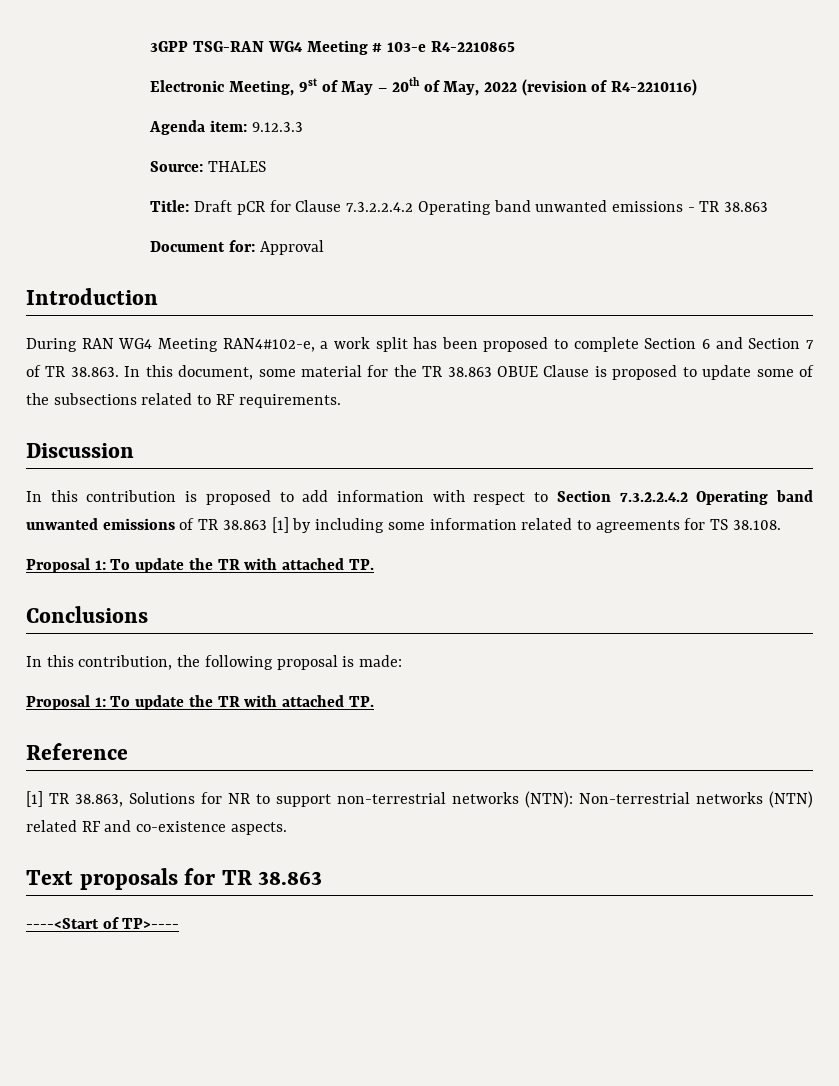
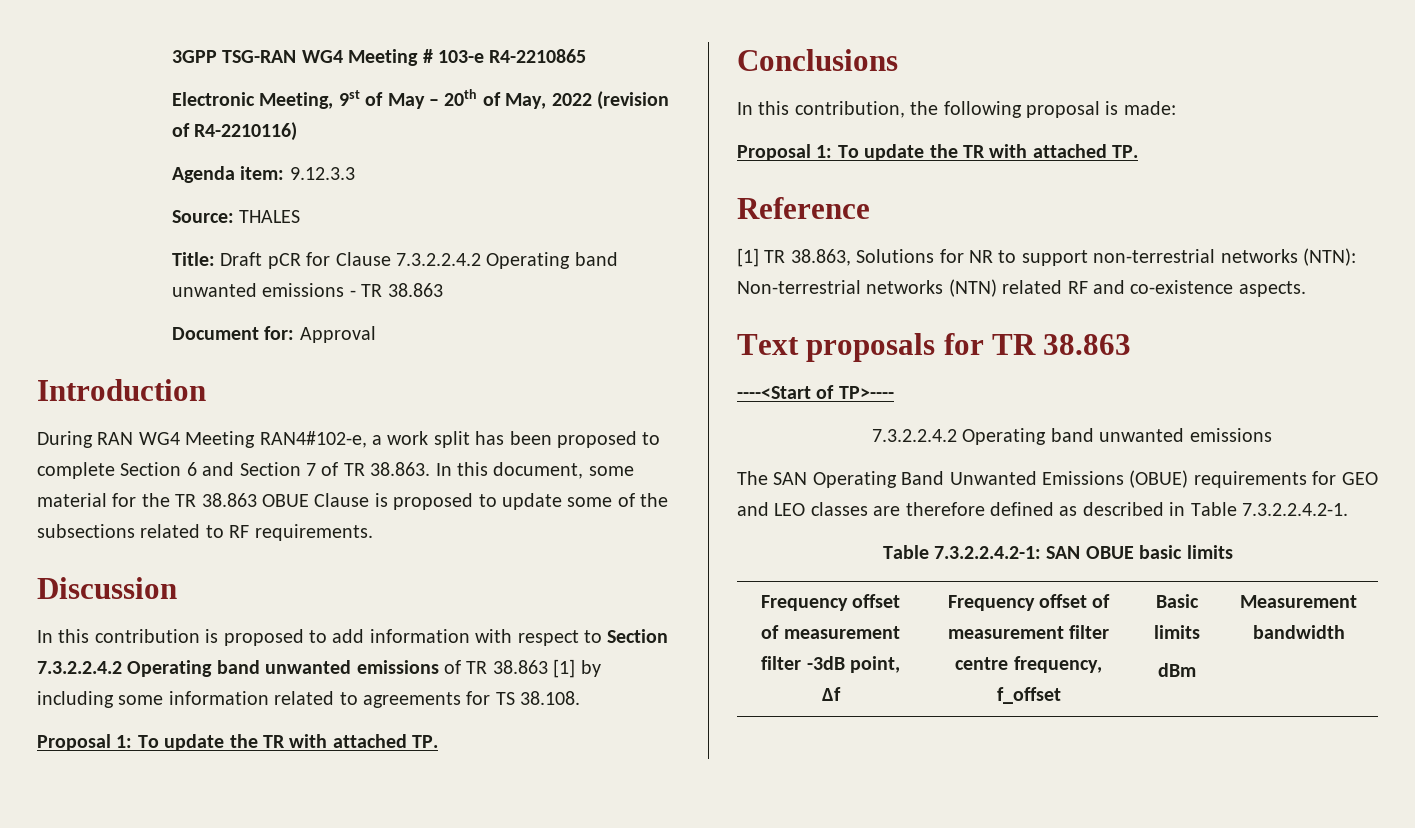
  ----<Start of TP>----
+ 7.3.2.2.4.2 Operating band unwanted emissions
+ The SAN Operating Band Unwanted Emissions (OBUE) requirements for GEO and LEO classes are therefore defined as described in Table 7.3.2.2.4.2-1.
+ Table 7.3.2.2.4.2-1: SAN OBUE basic limits
+ Frequency offset of measurement filter -3dB point, Δf | Frequency offset of measurement filter centre frequency, f_offset | Basic limits
+ dBm | Measurement bandwidth

